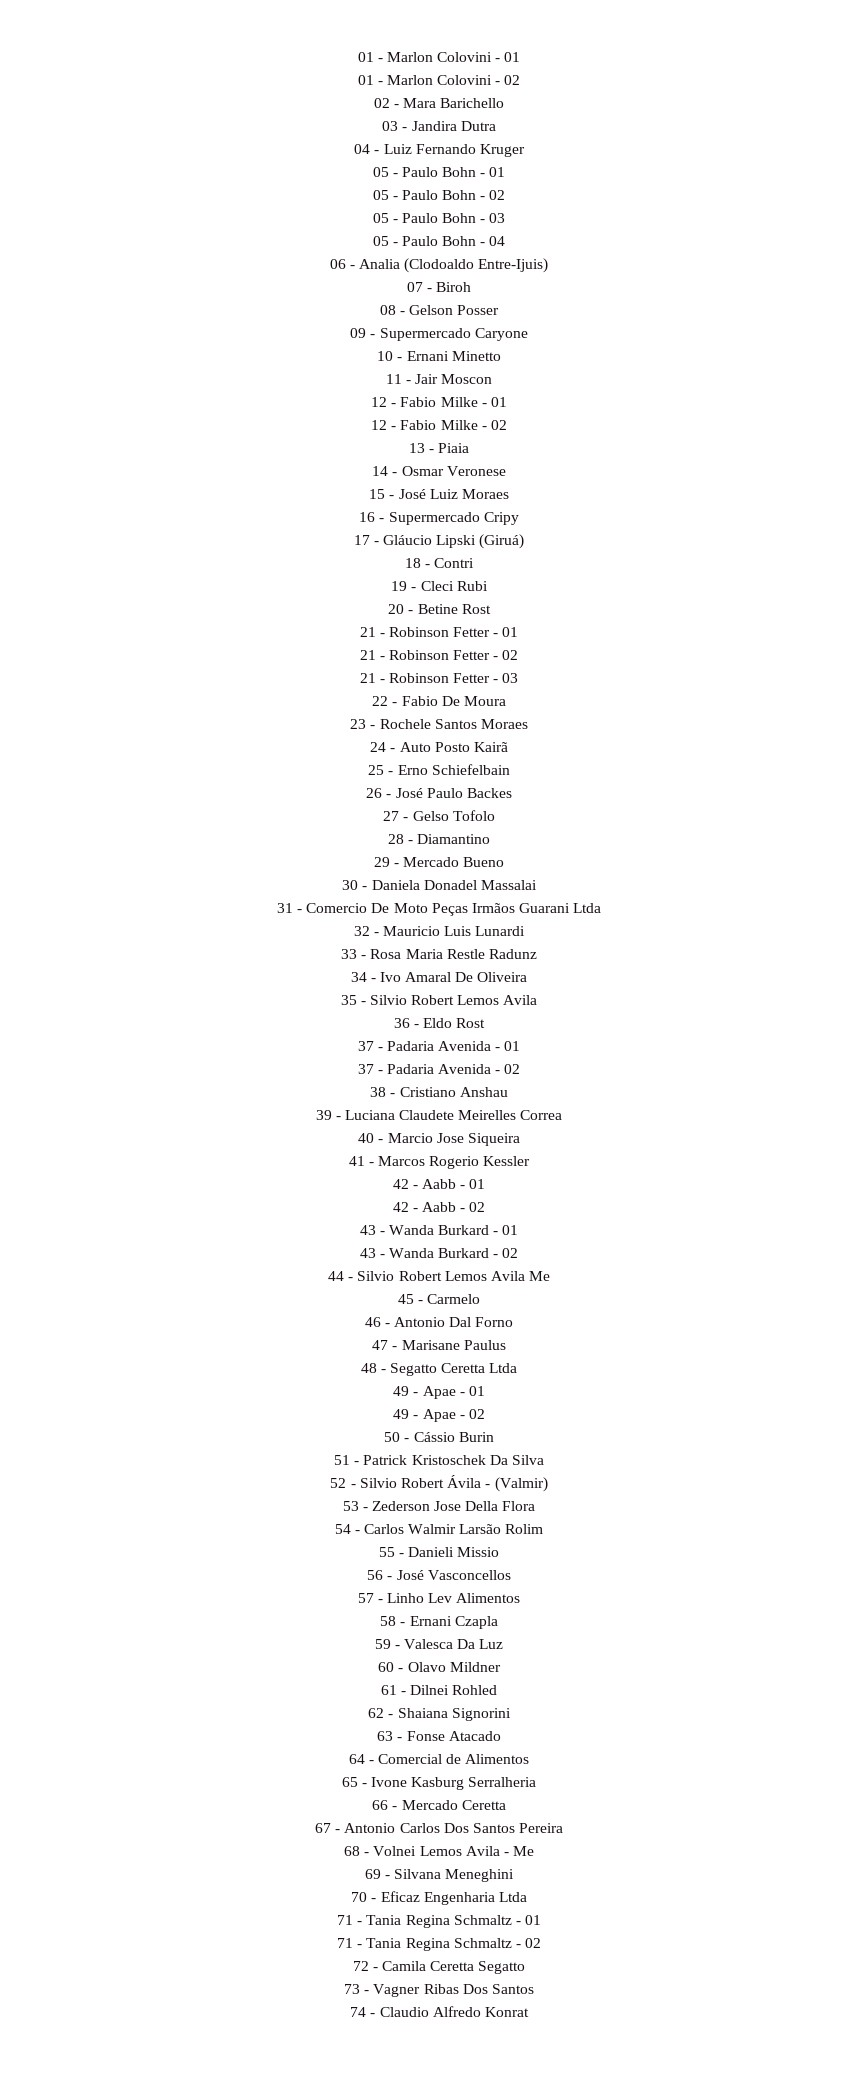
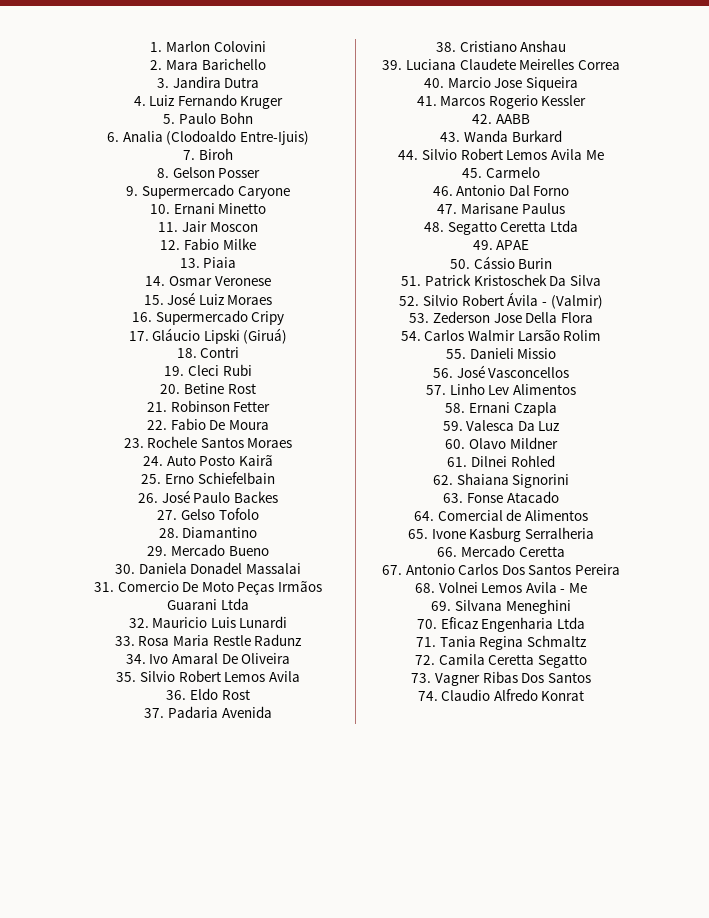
- 01 - Marlon Colovini - 01
- 01 - Marlon Colovini - 02
- 02 - Mara Barichello
+ 1. Marlon Colovini
+ 2. Mara Barichello
- 03 - Jandira Dutra
+ 3. Jandira Dutra
- 04 - Luiz Fernando Kruger
+ 4. Luiz Fernando Kruger
- 05 - Paulo Bohn - 01
- 05 - Paulo Bohn - 02
- 05 - Paulo Bohn - 03
- 05 - Paulo Bohn - 04
- 06 - Analia (Clodoaldo Entre-Ijuis)
+ 5. Paulo Bohn
+ 6. Analia (Clodoaldo Entre-Ijuis)
- 07 - Biroh
+ 7. Biroh
- 08 - Gelson Posser
+ 8. Gelson Posser
- 09 - Supermercado Caryone
+ 9. Supermercado Caryone
- 10 - Ernani Minetto
+ 10. Ernani Minetto
- 11 - Jair Moscon
+ 11. Jair Moscon
- 12 - Fabio Milke - 01
- 12 - Fabio Milke - 02
- 13 - Piaia
+ 12. Fabio Milke
+ 13. Piaia
- 14 - Osmar Veronese
+ 14. Osmar Veronese
- 15 - José Luiz Moraes
+ 15. José Luiz Moraes
- 16 - Supermercado Cripy
+ 16. Supermercado Cripy
- 17 - Gláucio Lipski (Giruá)
+ 17. Gláucio Lipski (Giruá)
- 18 - Contri
+ 18. Contri
- 19 - Cleci Rubi
+ 19. Cleci Rubi
- 20 - Betine Rost
+ 20. Betine Rost
- 21 - Robinson Fetter - 01
- 21 - Robinson Fetter - 02
- 21 - Robinson Fetter - 03
- 22 - Fabio De Moura
+ 21. Robinson Fetter
+ 22. Fabio De Moura
- 23 - Rochele Santos Moraes
+ 23. Rochele Santos Moraes
- 24 - Auto Posto Kairã
+ 24. Auto Posto Kairã
- 25 - Erno Schiefelbain
+ 25. Erno Schiefelbain
- 26 - José Paulo Backes
+ 26. José Paulo Backes
- 27 - Gelso Tofolo
+ 27. Gelso Tofolo
- 28 - Diamantino
+ 28. Diamantino
- 29 - Mercado Bueno
+ 29. Mercado Bueno
- 30 - Daniela Donadel Massalai
+ 30. Daniela Donadel Massalai
- 31 - Comercio De Moto Peças Irmãos Guarani Ltda
+ 31. Comercio De Moto Peças Irmãos Guarani Ltda
- 32 - Mauricio Luis Lunardi
+ 32. Mauricio Luis Lunardi
- 33 - Rosa Maria Restle Radunz
+ 33. Rosa Maria Restle Radunz
- 34 - Ivo Amaral De Oliveira
+ 34. Ivo Amaral De Oliveira
- 35 - Silvio Robert Lemos Avila
+ 35. Silvio Robert Lemos Avila
- 36 - Eldo Rost
+ 36. Eldo Rost
- 37 - Padaria Avenida - 01
- 37 - Padaria Avenida - 02
- 38 - Cristiano Anshau
+ 37. Padaria Avenida
+ 38. Cristiano Anshau
- 39 - Luciana Claudete Meirelles Correa
+ 39. Luciana Claudete Meirelles Correa
- 40 - Marcio Jose Siqueira
+ 40. Marcio Jose Siqueira
- 41 - Marcos Rogerio Kessler
+ 41. Marcos Rogerio Kessler
- 42 - Aabb - 01
- 42 - Aabb - 02
- 43 - Wanda Burkard - 01
- 43 - Wanda Burkard - 02
- 44 - Silvio Robert Lemos Avila Me
+ 42. AABB
+ 43. Wanda Burkard
+ 44. Silvio Robert Lemos Avila Me
- 45 - Carmelo
+ 45. Carmelo
- 46 - Antonio Dal Forno
+ 46. Antonio Dal Forno
- 47 - Marisane Paulus
+ 47. Marisane Paulus
- 48 - Segatto Ceretta Ltda
+ 48. Segatto Ceretta Ltda
- 49 - Apae - 01
- 49 - Apae - 02
- 50 - Cássio Burin
+ 49. APAE
+ 50. Cássio Burin
- 51 - Patrick Kristoschek Da Silva
+ 51. Patrick Kristoschek Da Silva
- 52 - Silvio Robert Ávila - (Valmir)
+ 52. Silvio Robert Ávila - (Valmir)
- 53 - Zederson Jose Della Flora
+ 53. Zederson Jose Della Flora
- 54 - Carlos Walmir Larsão Rolim
+ 54. Carlos Walmir Larsão Rolim
- 55 - Danieli Missio
+ 55. Danieli Missio
- 56 - José Vasconcellos
+ 56. José Vasconcellos
- 57 - Linho Lev Alimentos
+ 57. Linho Lev Alimentos
- 58 - Ernani Czapla
+ 58. Ernani Czapla
- 59 - Valesca Da Luz
+ 59. Valesca Da Luz
- 60 - Olavo Mildner
+ 60. Olavo Mildner
- 61 - Dilnei Rohled
+ 61. Dilnei Rohled
- 62 - Shaiana Signorini
+ 62. Shaiana Signorini
- 63 - Fonse Atacado
+ 63. Fonse Atacado
- 64 - Comercial de Alimentos
+ 64. Comercial de Alimentos
- 65 - Ivone Kasburg Serralheria
+ 65. Ivone Kasburg Serralheria
- 66 - Mercado Ceretta
+ 66. Mercado Ceretta
- 67 - Antonio Carlos Dos Santos Pereira
+ 67. Antonio Carlos Dos Santos Pereira
- 68 - Volnei Lemos Avila - Me
+ 68. Volnei Lemos Avila - Me
- 69 - Silvana Meneghini
+ 69. Silvana Meneghini
- 70 - Eficaz Engenharia Ltda
+ 70. Eficaz Engenharia Ltda
- 71 - Tania Regina Schmaltz - 01
- 71 - Tania Regina Schmaltz - 02
- 72 - Camila Ceretta Segatto
+ 71. Tania Regina Schmaltz
+ 72. Camila Ceretta Segatto
- 73 - Vagner Ribas Dos Santos
+ 73. Vagner Ribas Dos Santos
- 74 - Claudio Alfredo Konrat
+ 74. Claudio Alfredo Konrat

